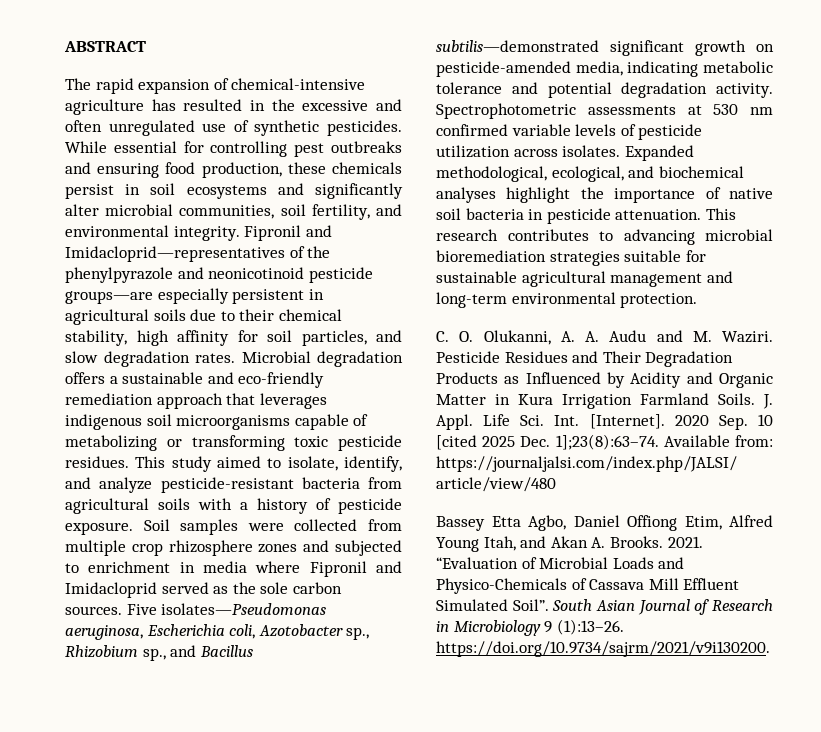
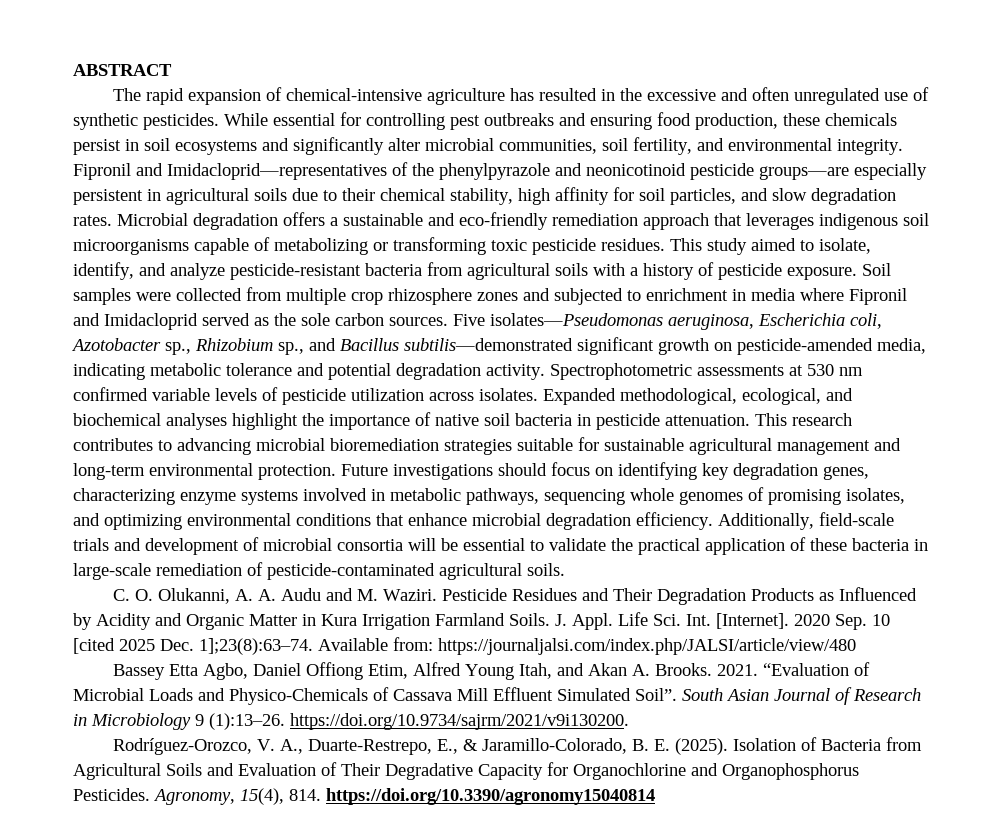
+ Future investigations should focus on identifying key degradation genes, characterizing enzyme systems involved in metabolic pathways, sequencing whole genomes of promising isolates, and optimizing environmental conditions that enhance microbial degradation efficiency. Additionally, field-scale trials and development of microbial consortia will be essential to validate the practical application of these bacteria in large-scale remediation of pesticide-contaminated agricultural soils.
+ Rodríguez-Orozco, V. A., Duarte-Restrepo, E., & Jaramillo-Colorado, B. E. (2025). Isolation of Bacteria from Agricultural Soils and Evaluation of Their Degradative Capacity for Organochlorine and Organophosphorus Pesticides. Agronomy, 15(4), 814. https://doi.org/10.3390/agronomy15040814

